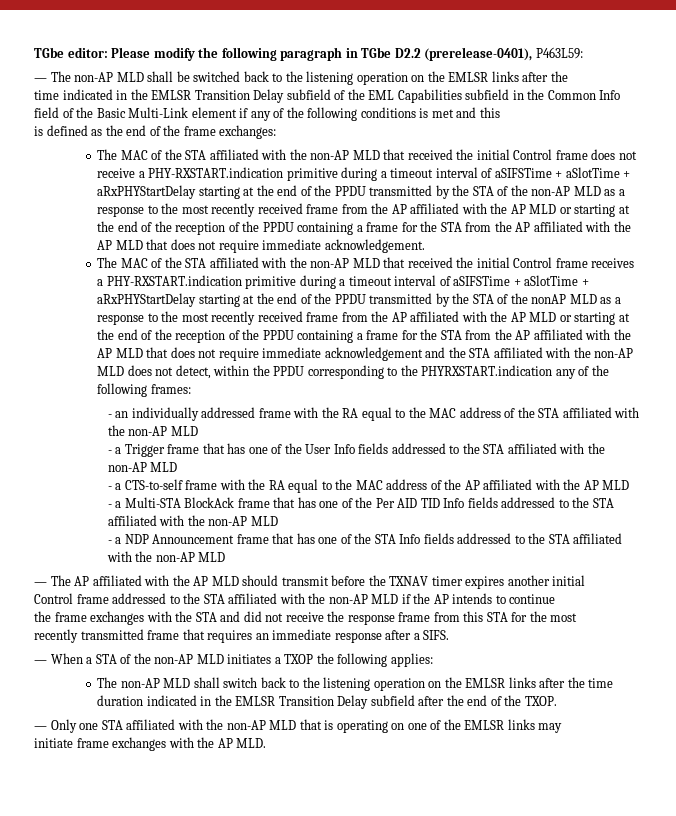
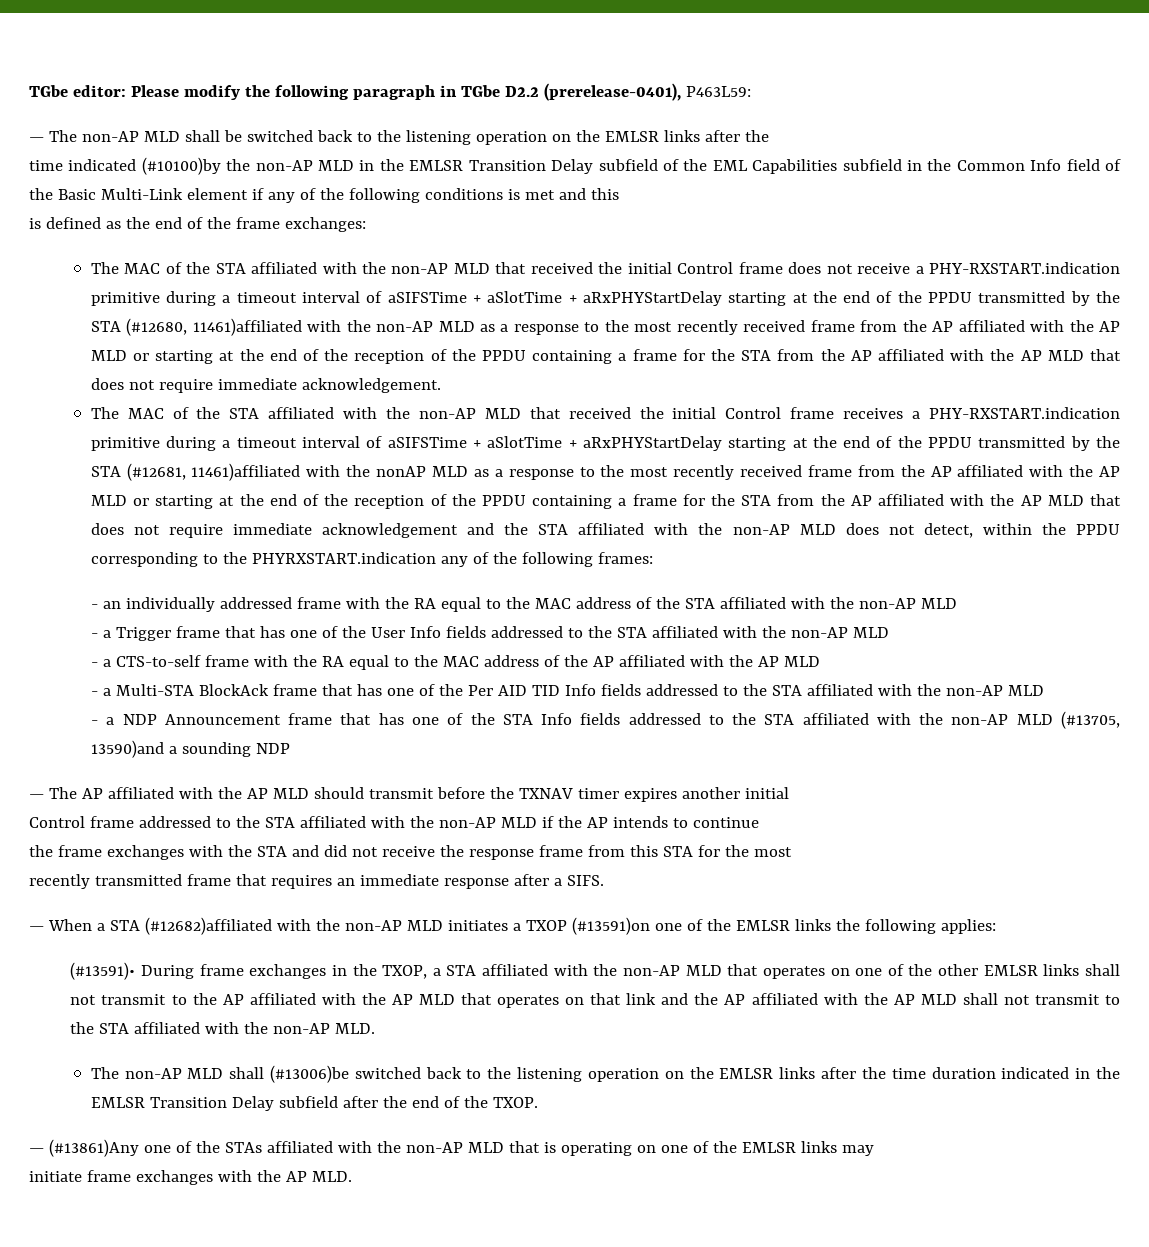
- time indicated in the EMLSR Transition Delay subfield of the EML Capabilities subfield in the Common Info field of the Basic Multi-Link element if any of the following conditions is met and this
+ time indicated (#10100)by the non-AP MLD in the EMLSR Transition Delay subfield of the EML Capabilities subfield in the Common Info field of the Basic Multi-Link element if any of the following conditions is met and this
- The MAC of the STA affiliated with the non-AP MLD that received the initial Control frame does not receive a PHY-RXSTART.indication primitive during a timeout interval of aSIFSTime + aSlotTime + aRxPHYStartDelay starting at the end of the PPDU transmitted by the STA of the non-AP MLD as a response to the most recently received frame from the AP affiliated with the AP MLD or starting at the end of the reception of the PPDU containing a frame for the STA from the AP affiliated with the AP MLD that does not require immediate acknowledgement.
+ The MAC of the STA affiliated with the non-AP MLD that received the initial Control frame does not receive a PHY-RXSTART.indication primitive during a timeout interval of aSIFSTime + aSlotTime + aRxPHYStartDelay starting at the end of the PPDU transmitted by the STA (#12680, 11461)affiliated with the non-AP MLD as a response to the most recently received frame from the AP affiliated with the AP MLD or starting at the end of the reception of the PPDU containing a frame for the STA from the AP affiliated with the AP MLD that does not require immediate acknowledgement.
- The MAC of the STA affiliated with the non-AP MLD that received the initial Control frame receives a PHY-RXSTART.indication primitive during a timeout interval of aSIFSTime + aSlotTime + aRxPHYStartDelay starting at the end of the PPDU transmitted by the STA of the nonAP MLD as a response to the most recently received frame from the AP affiliated with the AP MLD or starting at the end of the reception of the PPDU containing a frame for the STA from the AP affiliated with the AP MLD that does not require immediate acknowledgement and the STA affiliated with the non-AP MLD does not detect, within the PPDU corresponding to the PHYRXSTART.indication any of the following frames:
+ The MAC of the STA affiliated with the non-AP MLD that received the initial Control frame receives a PHY-RXSTART.indication primitive during a timeout interval of aSIFSTime + aSlotTime + aRxPHYStartDelay starting at the end of the PPDU transmitted by the STA (#12681, 11461)affiliated with the nonAP MLD as a response to the most recently received frame from the AP affiliated with the AP MLD or starting at the end of the reception of the PPDU containing a frame for the STA from the AP affiliated with the AP MLD that does not require immediate acknowledgement and the STA affiliated with the non-AP MLD does not detect, within the PPDU corresponding to the PHYRXSTART.indication any of the following frames:
- - a NDP Announcement frame that has one of the STA Info fields addressed to the STA affiliated with the non-AP MLD
+ - a NDP Announcement frame that has one of the STA Info fields addressed to the STA affiliated with the non-AP MLD (#13705, 13590)and a sounding NDP
- — When a STA of the non-AP MLD initiates a TXOP the following applies:
- The non-AP MLD shall switch back to the listening operation on the EMLSR links after the time duration indicated in the EMLSR Transition Delay subfield after the end of the TXOP.
+ — When a STA (#12682)affiliated with the non-AP MLD initiates a TXOP (#13591)on one of the EMLSR links the following applies:
+ (#13591)• During frame exchanges in the TXOP, a STA affiliated with the non-AP MLD that operates on one of the other EMLSR links shall not transmit to the AP affiliated with the AP MLD that operates on that link and the AP affiliated with the AP MLD shall not transmit to the STA affiliated with the non-AP MLD.
+ The non-AP MLD shall (#13006)be switched back to the listening operation on the EMLSR links after the time duration indicated in the EMLSR Transition Delay subfield after the end of the TXOP.
- — Only one STA affiliated with the non-AP MLD that is operating on one of the EMLSR links may
+ — (#13861)Any one of the STAs affiliated with the non-AP MLD that is operating on one of the EMLSR links may

